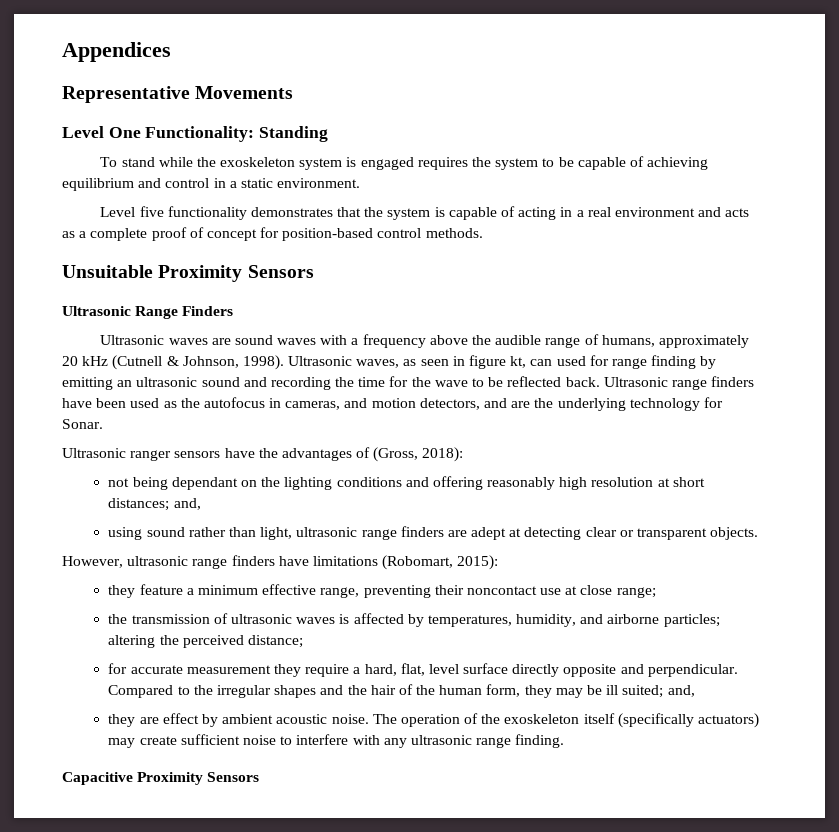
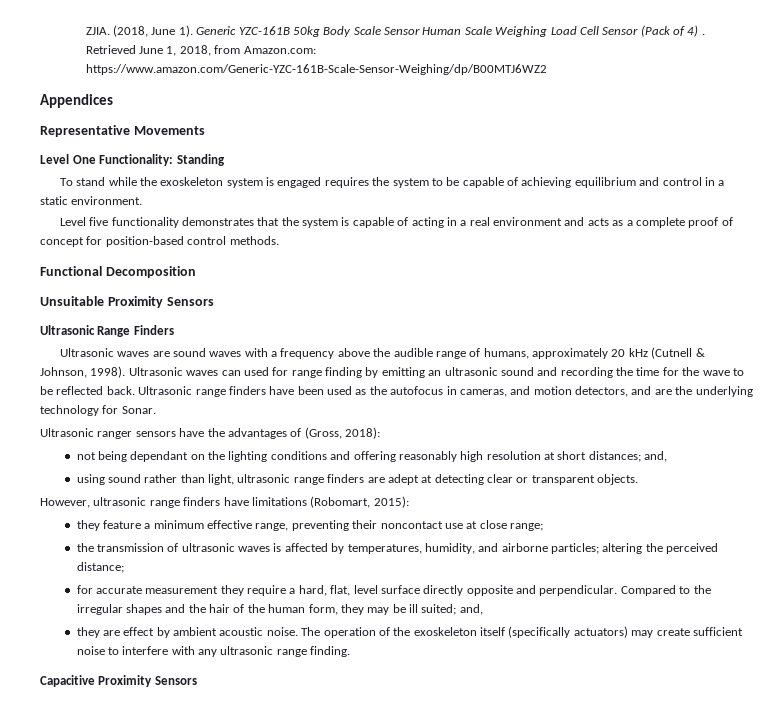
+ ZJIA. (2018, June 1). Generic YZC-161B 50kg Body Scale Sensor Human Scale Weighing Load Cell Sensor (Pack of 4) . Retrieved June 1, 2018, from Amazon.com: https://www.amazon.com/Generic-YZC-161B-Scale-Sensor-Weighing/dp/B00MTJ6WZ2
+ Functional Decomposition
- Ultrasonic waves, as seen in figure kt, can used for range finding by emitting an ultrasonic sound and recording the time for the wave to be reflected back.
+ Ultrasonic waves can used for range finding by emitting an ultrasonic sound and recording the time for the wave to be reflected back.

